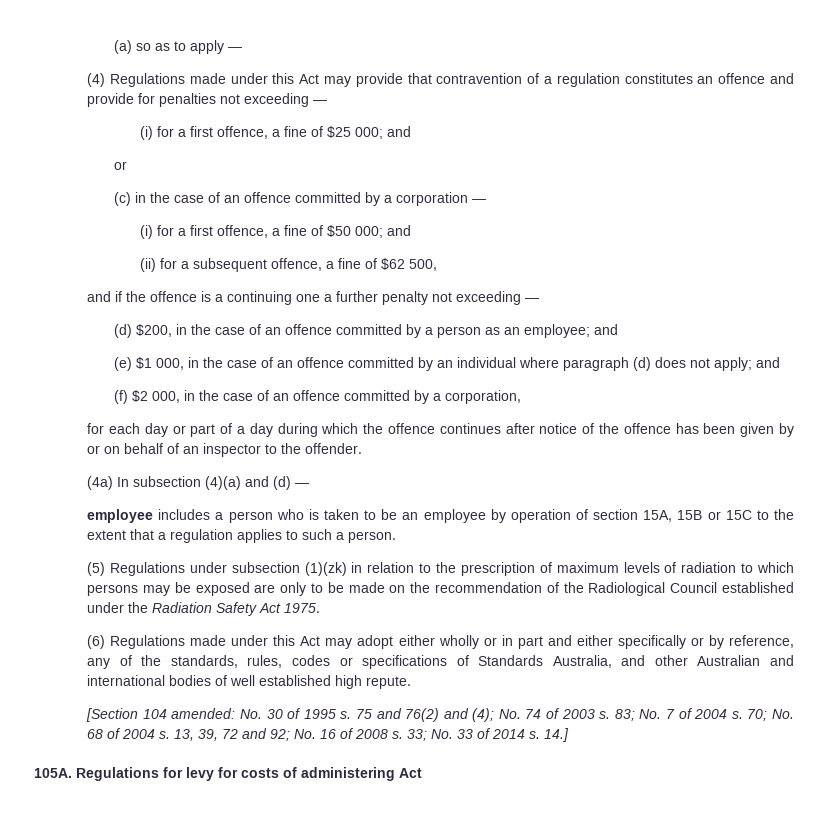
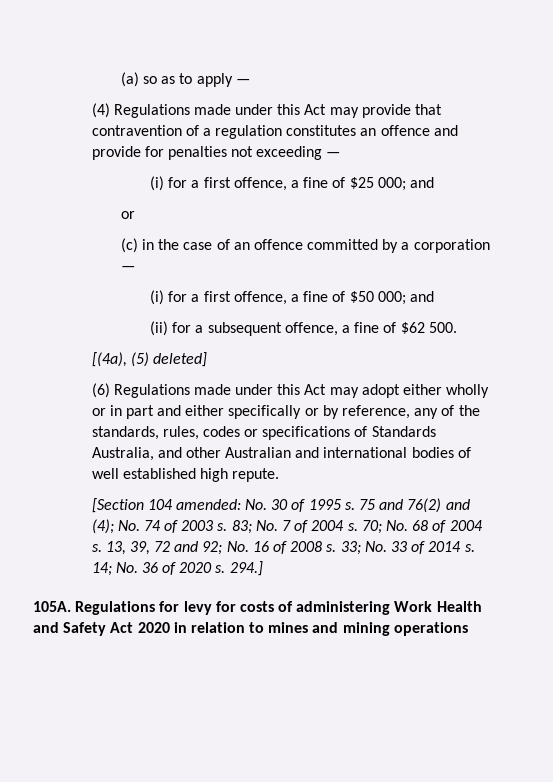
- (ii) for a subsequent offence, a fine of $62 500,
- and if the offence is a continuing one a further penalty not exceeding —
- (d) $200, in the case of an offence committed by a person as an employee; and
- (e) $1 000, in the case of an offence committed by an individual where paragraph (d) does not apply; and
- (f) $2 000, in the case of an offence committed by a corporation,
- for each day or part of a day during which the offence continues after notice of the offence has been given by or on behalf of an inspector to the offender.
- (4a) In subsection (4)(a) and (d) —
- employee includes a person who is taken to be an employee by operation of section 15A, 15B or 15C to the extent that a regulation applies to such a person.
- (5) Regulations under subsection (1)(zk) in relation to the prescription of maximum levels of radiation to which persons may be exposed are only to be made on the recommendation of the Radiological Council established under the Radiation Safety Act 1975.
+ (ii) for a subsequent offence, a fine of $62 500.
+ [(4a), (5) deleted]
- 14.]
+ 14; No. 36 of 2020 s. 294.]
- Regulations for levy for costs of administering Act
+ Regulations for levy for costs of administering Work Health and Safety Act 2020 in relation to mines and mining operations

